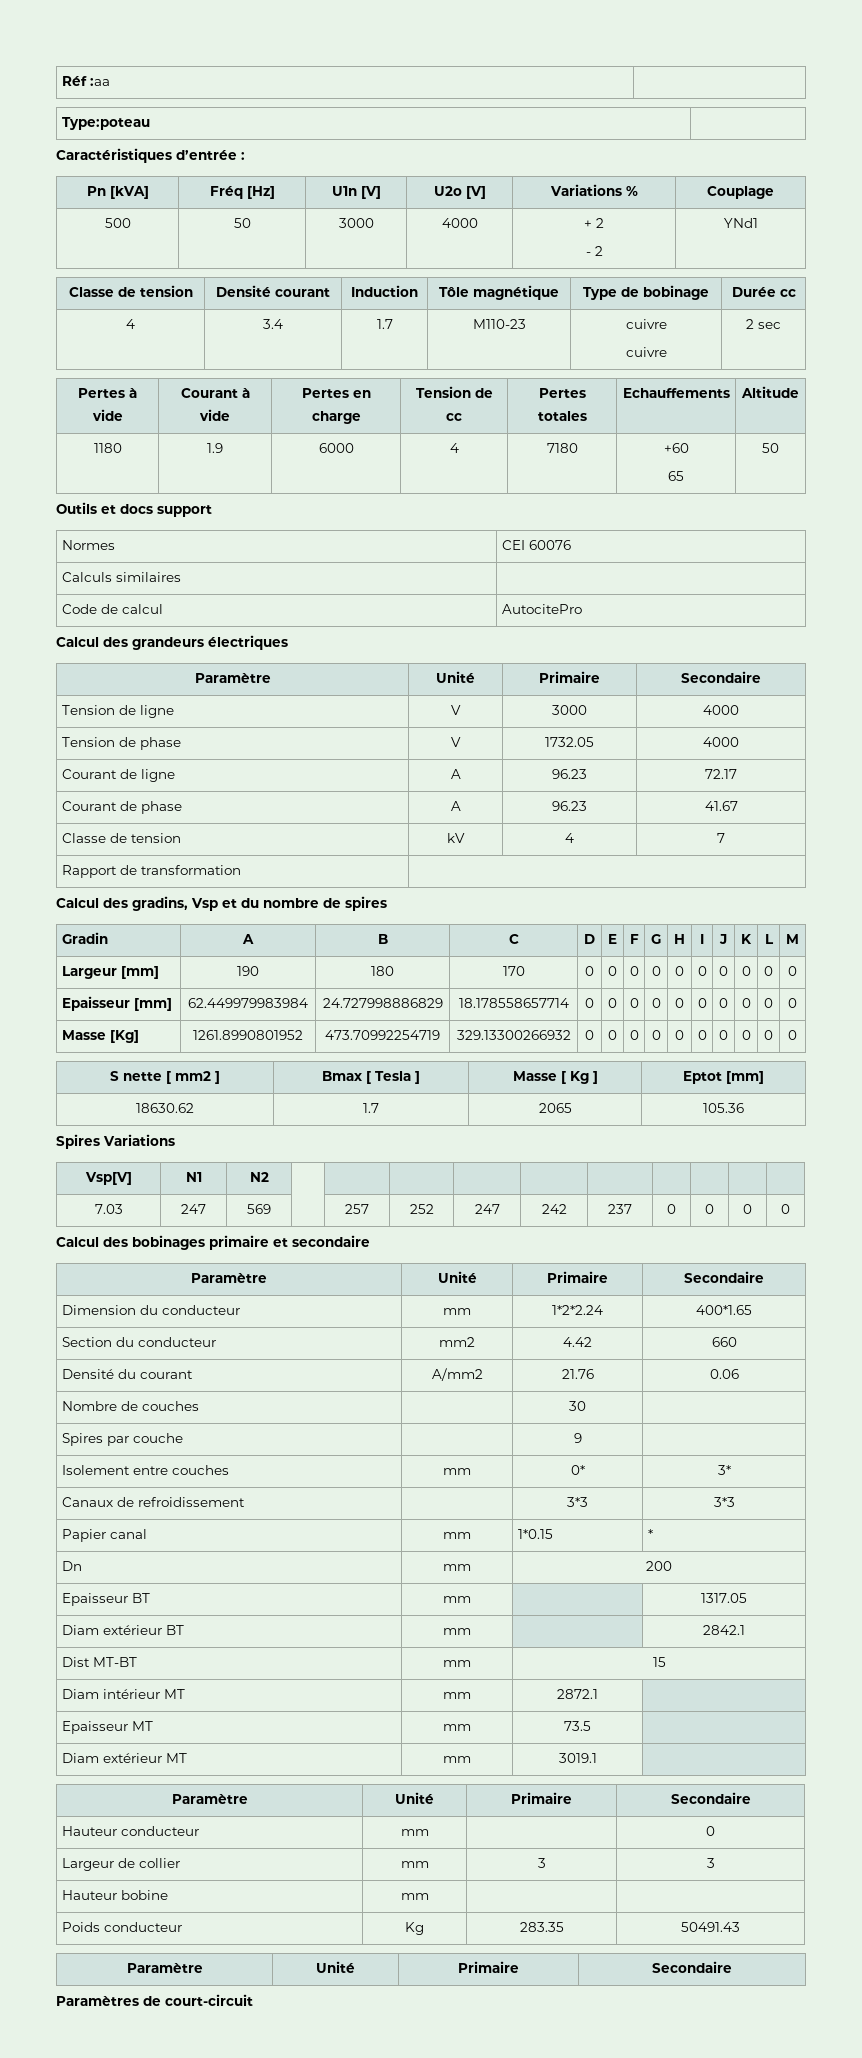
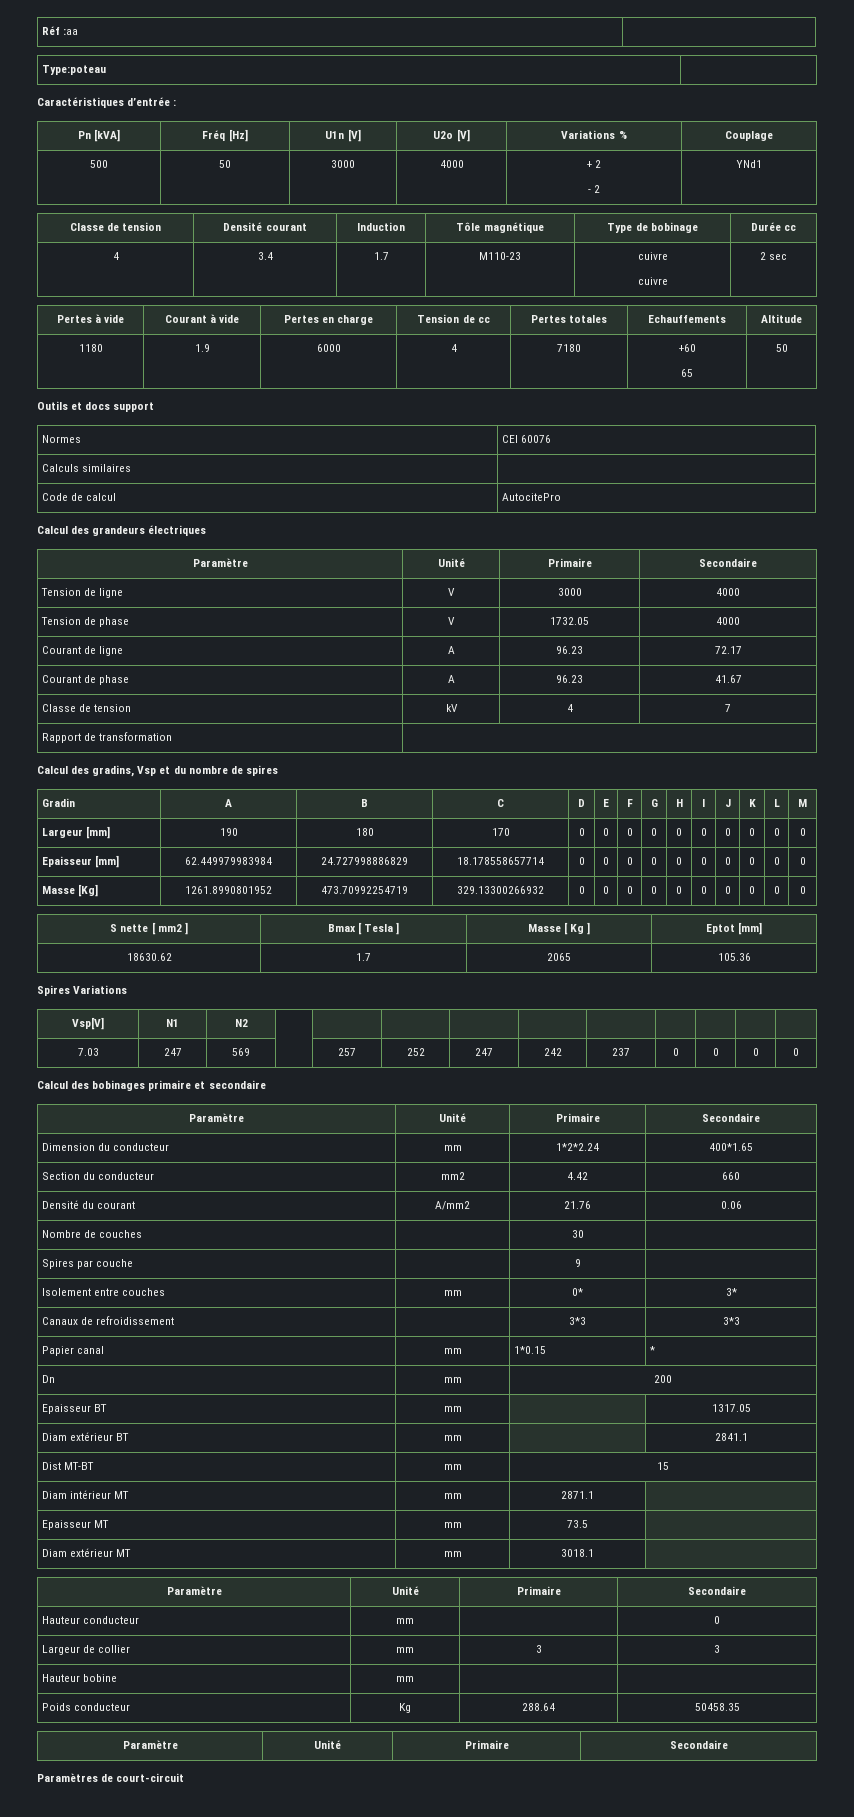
- Diam extérieur BT | mm | | 2842.1
+ Diam extérieur BT | mm | | 2841.1
- Diam intérieur MT | mm | 2872.1 |
+ Diam intérieur MT | mm | 2871.1 |
- Diam extérieur MT | mm | 3019.1 |
+ Diam extérieur MT | mm | 3018.1 |
- Poids conducteur | Kg | 283.35 | 50491.43
+ Poids conducteur | Kg | 288.64 | 50458.35

